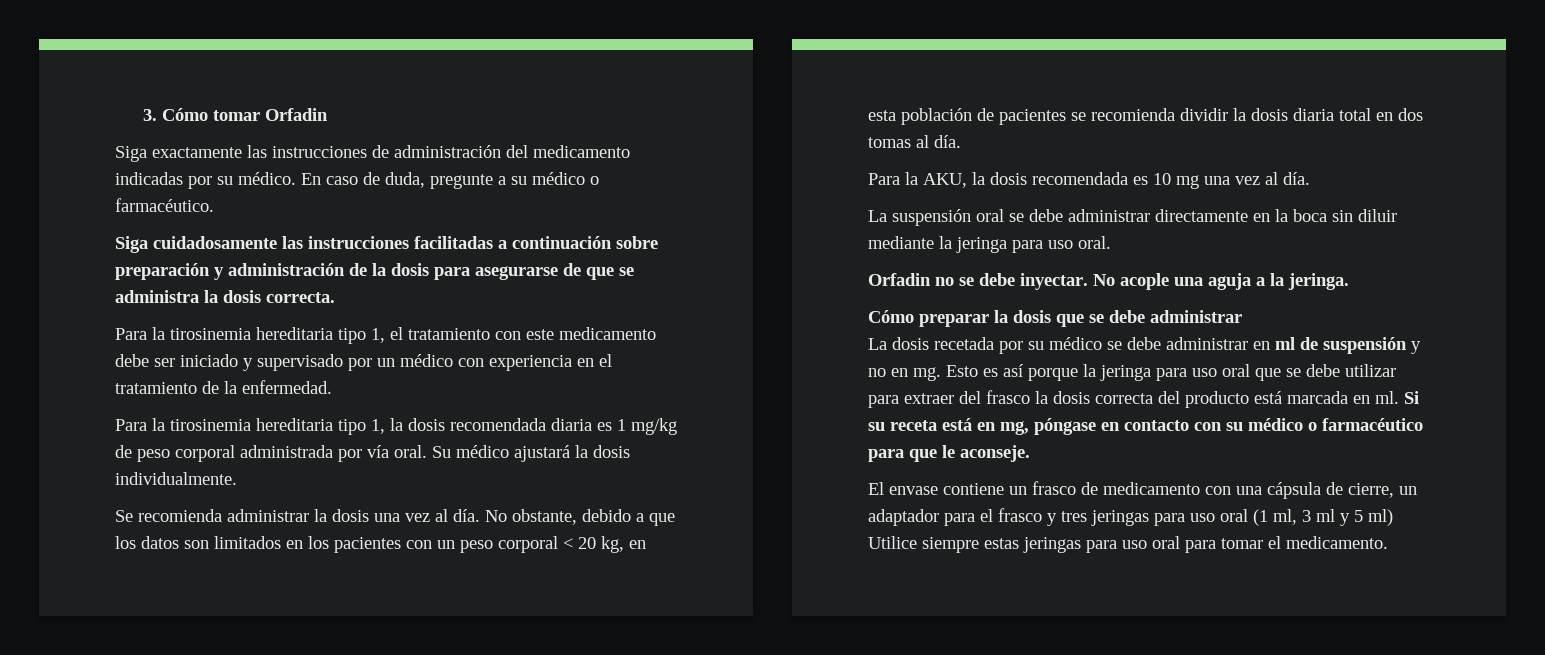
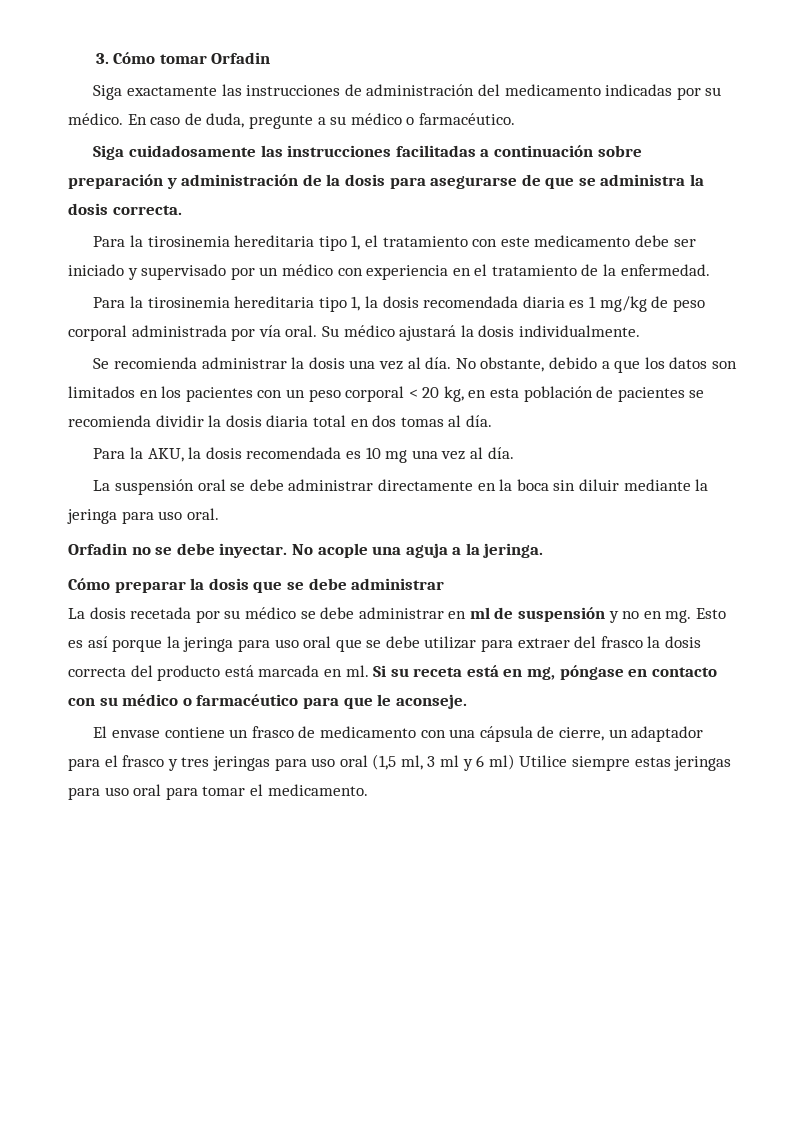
- El envase contiene un frasco de medicamento con una cápsula de cierre, un adaptador para el frasco y tres jeringas para uso oral (1 ml, 3 ml y 5 ml) Utilice siempre estas jeringas para uso oral para tomar el medicamento.
+ El envase contiene un frasco de medicamento con una cápsula de cierre, un adaptador para el frasco y tres jeringas para uso oral (1,5 ml, 3 ml y 6 ml) Utilice siempre estas jeringas para uso oral para tomar el medicamento.

